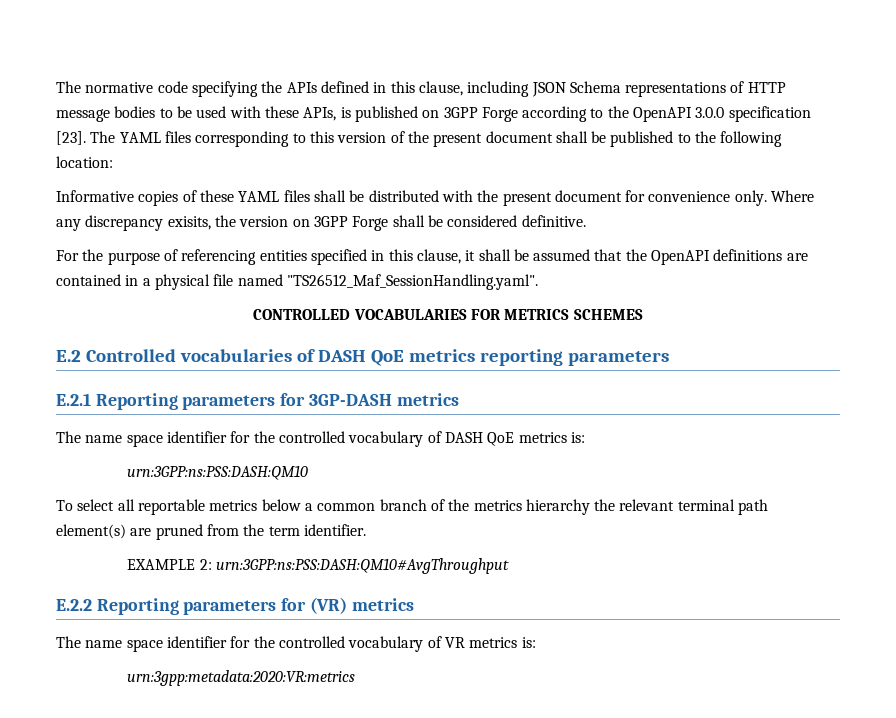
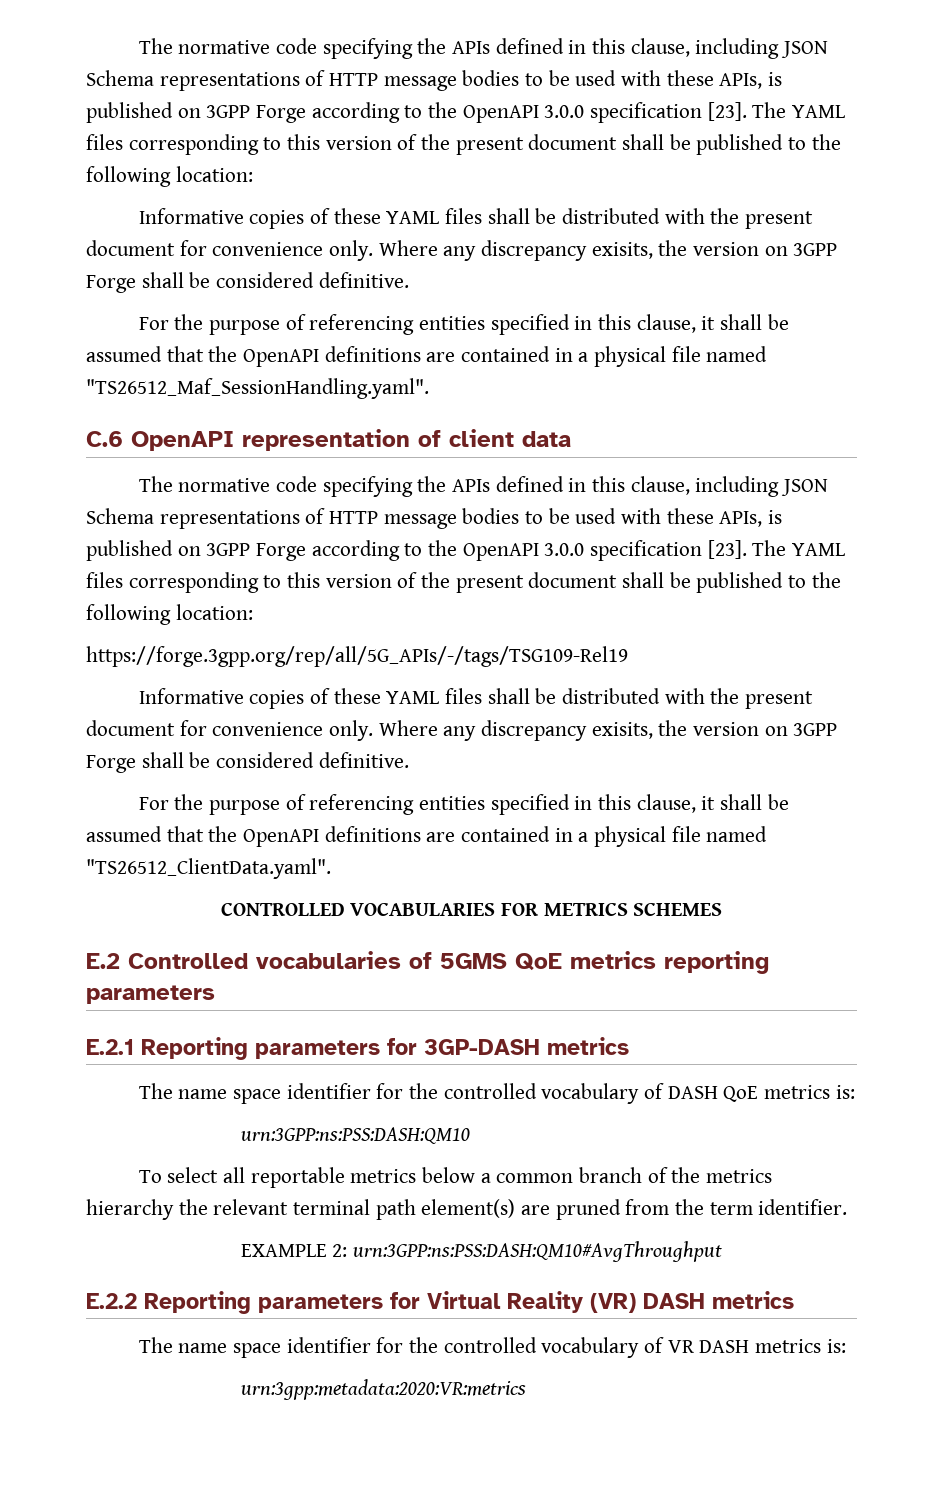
+ C.6 OpenAPI representation of client data
+ The normative code specifying the APIs defined in this clause, including JSON Schema representations of HTTP message bodies to be used with these APIs, is published on 3GPP Forge according to the OpenAPI 3.0.0 specification [23]. The YAML files corresponding to this version of the present document shall be published to the following location:
+ https://forge.3gpp.org/rep/all/5G_APIs/-/tags/TSG109-Rel19
+ Informative copies of these YAML files shall be distributed with the present document for convenience only. Where any discrepancy exisits, the version on 3GPP Forge shall be considered definitive.
+ For the purpose of referencing entities specified in this clause, it shall be assumed that the OpenAPI definitions are contained in a physical file named "TS26512_ClientData.yaml".
- E.2 Controlled vocabularies of DASH QoE metrics reporting parameters
+ E.2 Controlled vocabularies of 5GMS QoE metrics reporting parameters
- E.2.2 Reporting parameters for (VR) metrics
+ E.2.2 Reporting parameters for Virtual Reality (VR) DASH metrics
- The name space identifier for the controlled vocabulary of VR metrics is:
+ The name space identifier for the controlled vocabulary of VR DASH metrics is:

